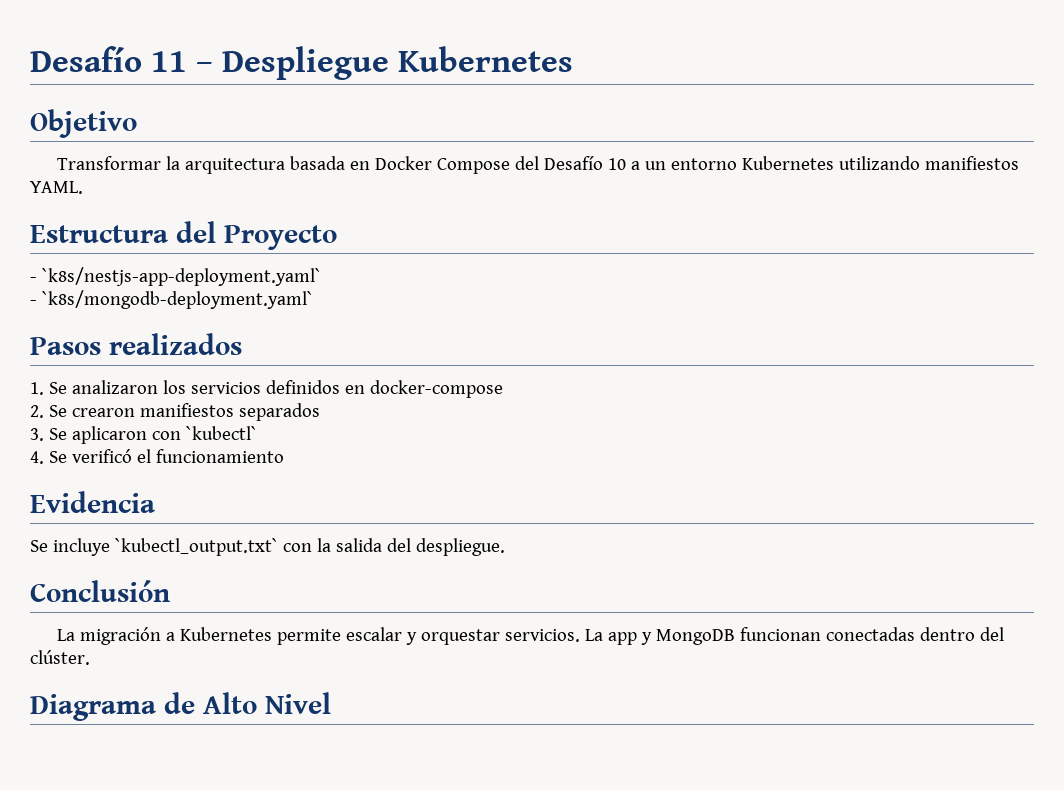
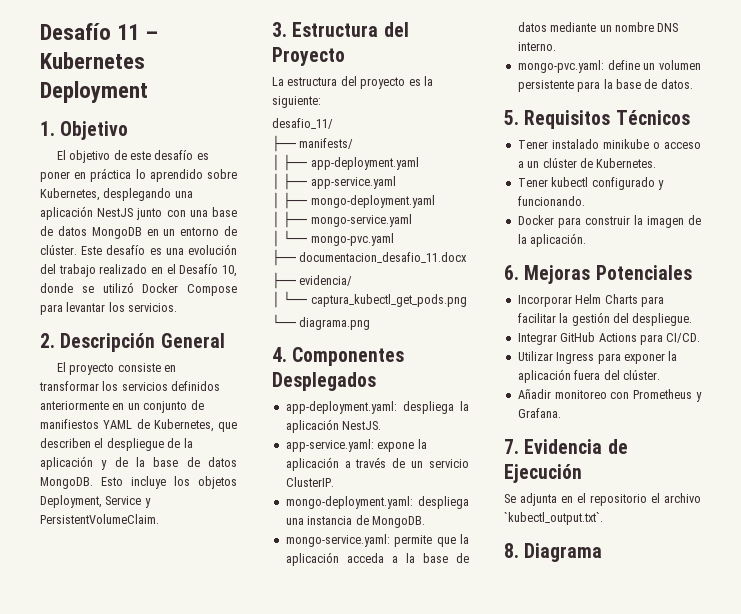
- Desafío 11 – Despliegue Kubernetes
- Objetivo
+ Desafío 11 – Kubernetes Deployment
+ 1. Objetivo
- Transformar la arquitectura basada en Docker Compose del Desafío 10 a un entorno Kubernetes utilizando manifiestos YAML.
- Estructura del Proyecto
- - `k8s/nestjs-app-deployment.yaml`
- - `k8s/mongodb-deployment.yaml`
- Pasos realizados
- 1. Se analizaron los servicios definidos en docker-compose
- 2. Se crearon manifiestos separados
- 3. Se aplicaron con `kubectl`
- 4. Se verificó el funcionamiento
- Evidencia
- Se incluye `kubectl_output.txt` con la salida del despliegue.
- Conclusión
- La migración a Kubernetes permite escalar y orquestar servicios. La app y MongoDB funcionan conectadas dentro del clúster.
- Diagrama de Alto Nivel
+ El objetivo de este desafío es poner en práctica lo aprendido sobre Kubernetes, desplegando una aplicación NestJS junto con una base de datos MongoDB en un entorno de clúster. Este desafío es una evolución del trabajo realizado en el Desafío 10, donde se utilizó Docker Compose para levantar los servicios.
+ 2. Descripción General
+ El proyecto consiste en transformar los servicios definidos anteriormente en un conjunto de manifiestos YAML de Kubernetes, que describen el despliegue de la aplicación y de la base de datos MongoDB. Esto incluye los objetos Deployment, Service y PersistentVolumeClaim.
+ 3. Estructura del Proyecto
+ La estructura del proyecto es la siguiente:
+ desafio_11/
+ ├── manifests/
+ │ ├── app-deployment.yaml
+ │ ├── app-service.yaml
+ │ ├── mongo-deployment.yaml
+ │ ├── mongo-service.yaml
+ │ └── mongo-pvc.yaml
+ ├── documentacion_desafio_11.docx
+ ├── evidencia/
+ │ └── captura_kubectl_get_pods.png
+ └── diagrama.png
+ 4. Componentes Desplegados
+ app-deployment.yaml: despliega la aplicación NestJS.
+ app-service.yaml: expone la aplicación a través de un servicio ClusterIP.
+ mongo-deployment.yaml: despliega una instancia de MongoDB.
+ mongo-service.yaml: permite que la aplicación acceda a la base de datos mediante un nombre DNS interno.
+ mongo-pvc.yaml: define un volumen persistente para la base de datos.
+ 5. Requisitos Técnicos
+ Tener instalado minikube o acceso a un clúster de Kubernetes.
+ Tener kubectl configurado y funcionando.
+ Docker para construir la imagen de la aplicación.
+ 6. Mejoras Potenciales
+ Incorporar Helm Charts para facilitar la gestión del despliegue.
+ Integrar GitHub Actions para CI/CD.
+ Utilizar Ingress para exponer la aplicación fuera del clúster.
+ Añadir monitoreo con Prometheus y Grafana.
+ 7. Evidencia de Ejecución
+ Se adjunta en el repositorio el archivo `kubectl_output.txt`.
+ 8. Diagrama

